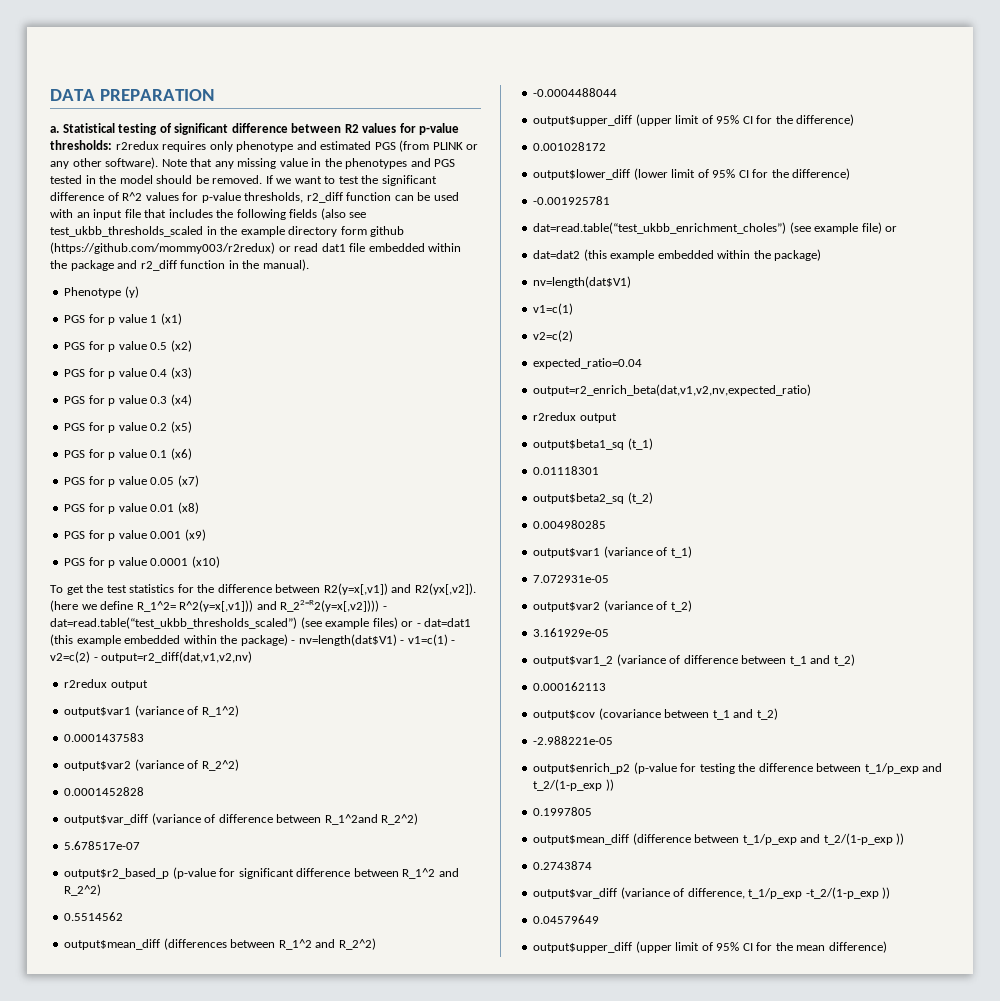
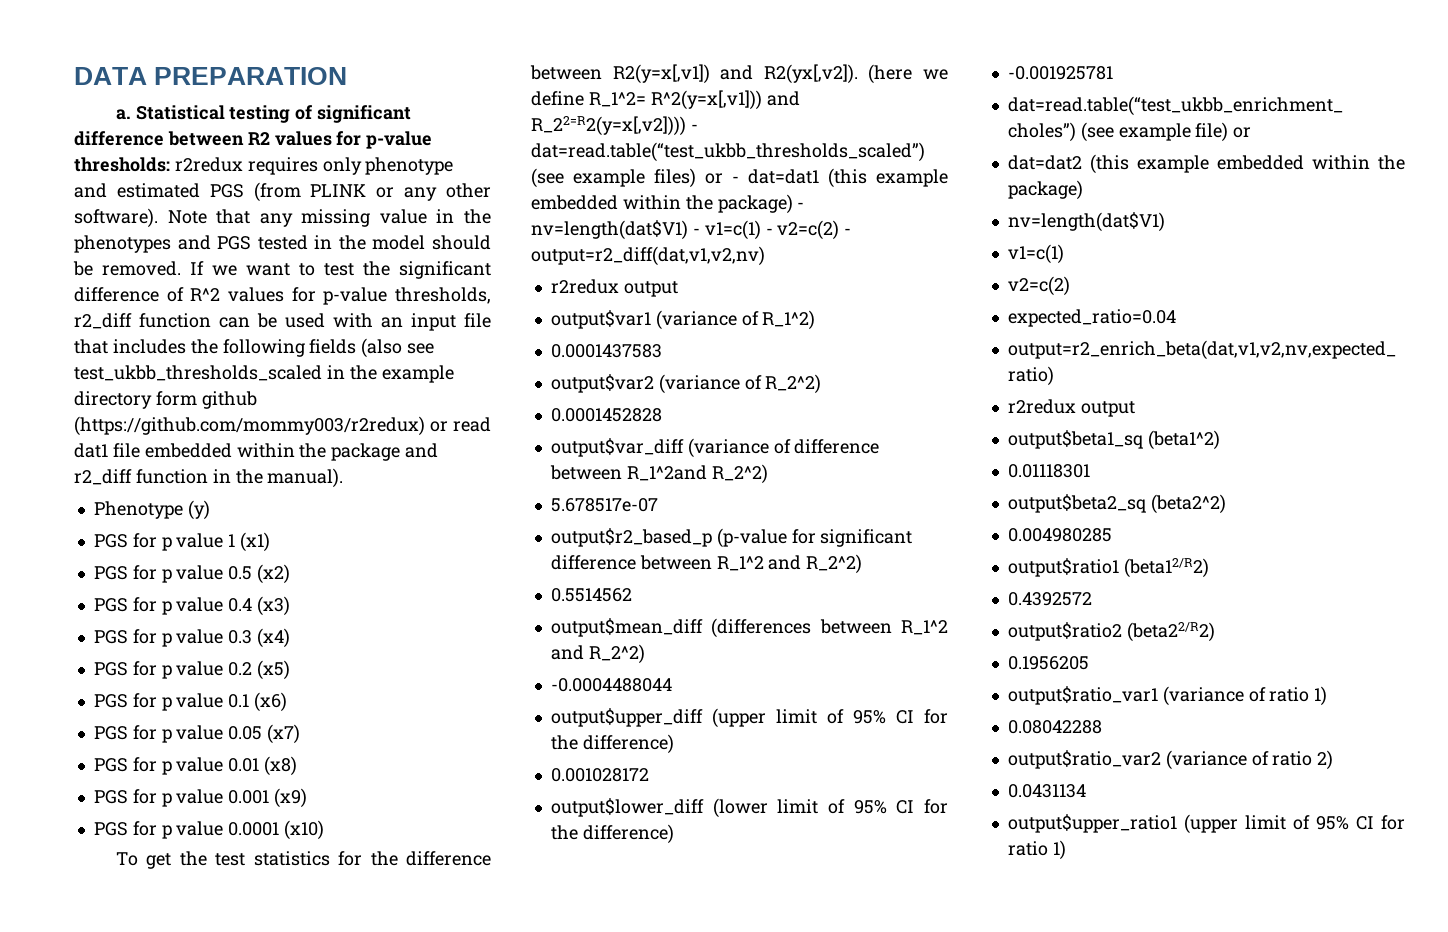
- output$beta1_sq (t_1)
+ output$beta1_sq (beta1^2)
- output$beta2_sq (t_2)
+ output$beta2_sq (beta2^2)
- output$var1 (variance of t_1)
- 7.072931e-05
- output$var2 (variance of t_2)
- 3.161929e-05
- output$var1_2 (variance of difference between t_1 and t_2)
- 0.000162113
- output$cov (covariance between t_1 and t_2)
- -2.988221e-05
- output$enrich_p2 (p-value for testing the difference between t_1/p_exp and t_2/(1-p_exp ))
- 0.1997805
- output$mean_diff (difference between t_1/p_exp and t_2/(1-p_exp ))
- 0.2743874
- output$var_diff (variance of difference, t_1/p_exp -t_2/(1-p_exp ))
- 0.04579649
- output$upper_diff (upper limit of 95% CI for the mean difference)
+ output$ratio1 (beta12/R2)
+ 0.4392572
+ output$ratio2 (beta22/R2)
+ 0.1956205
+ output$ratio_var1 (variance of ratio 1)
+ 0.08042288
+ output$ratio_var2 (variance of ratio 2)
+ 0.0431134
+ output$upper_ratio1 (upper limit of 95% CI for ratio 1)

